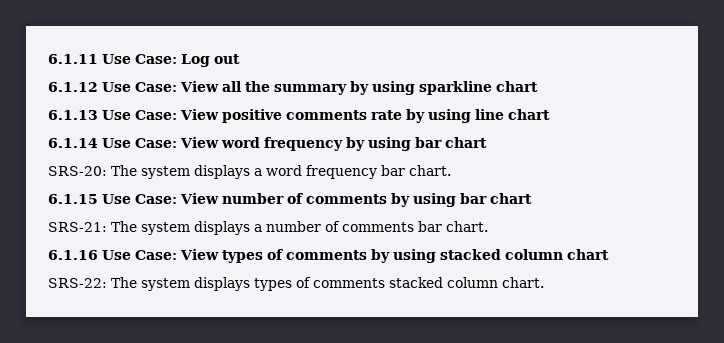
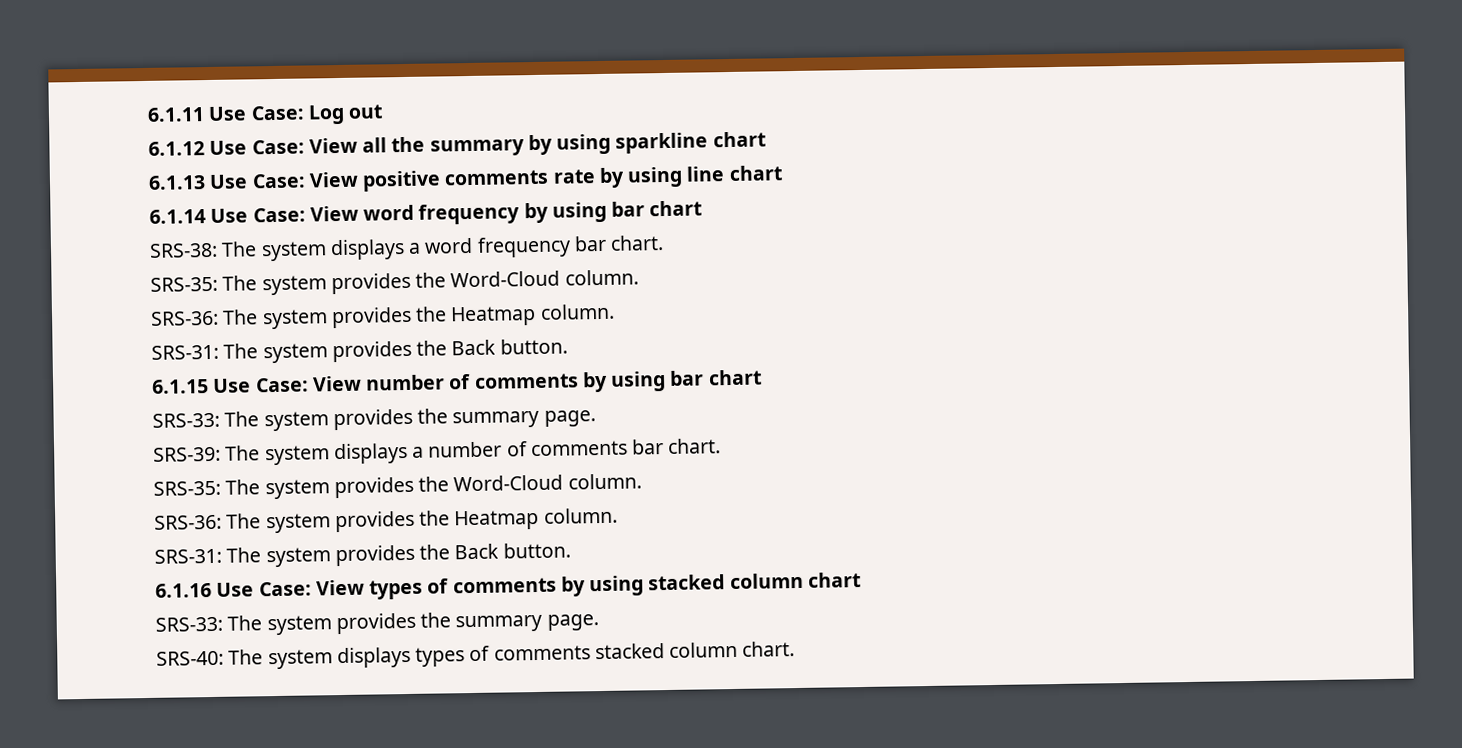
- SRS-20: The system displays a word frequency bar chart.
+ SRS-38: The system displays a word frequency bar chart.
+ SRS-35: The system provides the Word-Cloud column.
+ SRS-36: The system provides the Heatmap column.
+ SRS-31: The system provides the Back button.
  6.1.15 Use Case: View number of comments by using bar chart
- SRS-21: The system displays a number of comments bar chart.
+ SRS-33: The system provides the summary page.
+ SRS-39: The system displays a number of comments bar chart.
+ SRS-35: The system provides the Word-Cloud column.
+ SRS-36: The system provides the Heatmap column.
+ SRS-31: The system provides the Back button.
  6.1.16 Use Case: View types of comments by using stacked column chart
- SRS-22: The system displays types of comments stacked column chart.
+ SRS-33: The system provides the summary page.
+ SRS-40: The system displays types of comments stacked column chart.

